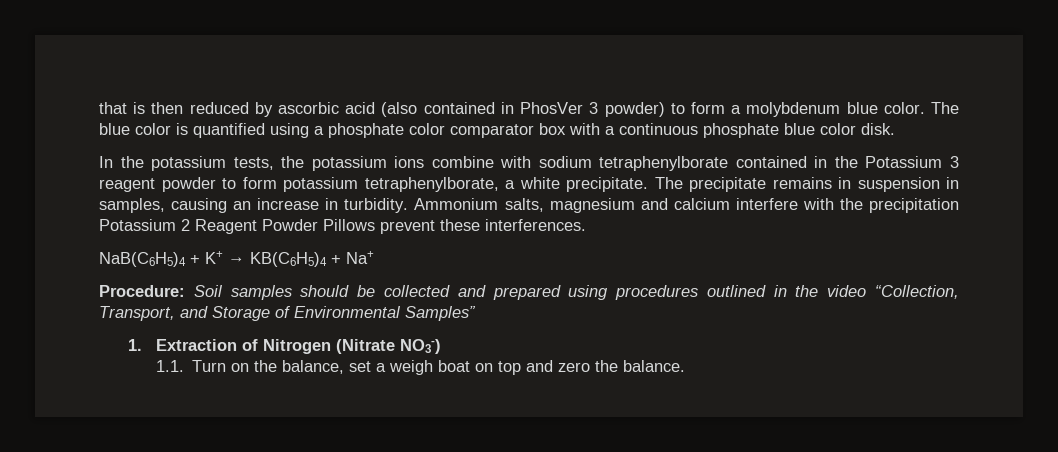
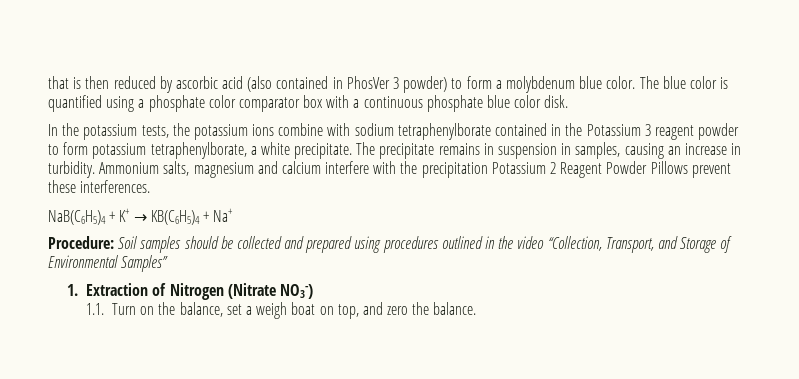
- 1.1. Turn on the balance, set a weigh boat on top and zero the balance.
+ 1.1. Turn on the balance, set a weigh boat on top, and zero the balance.

